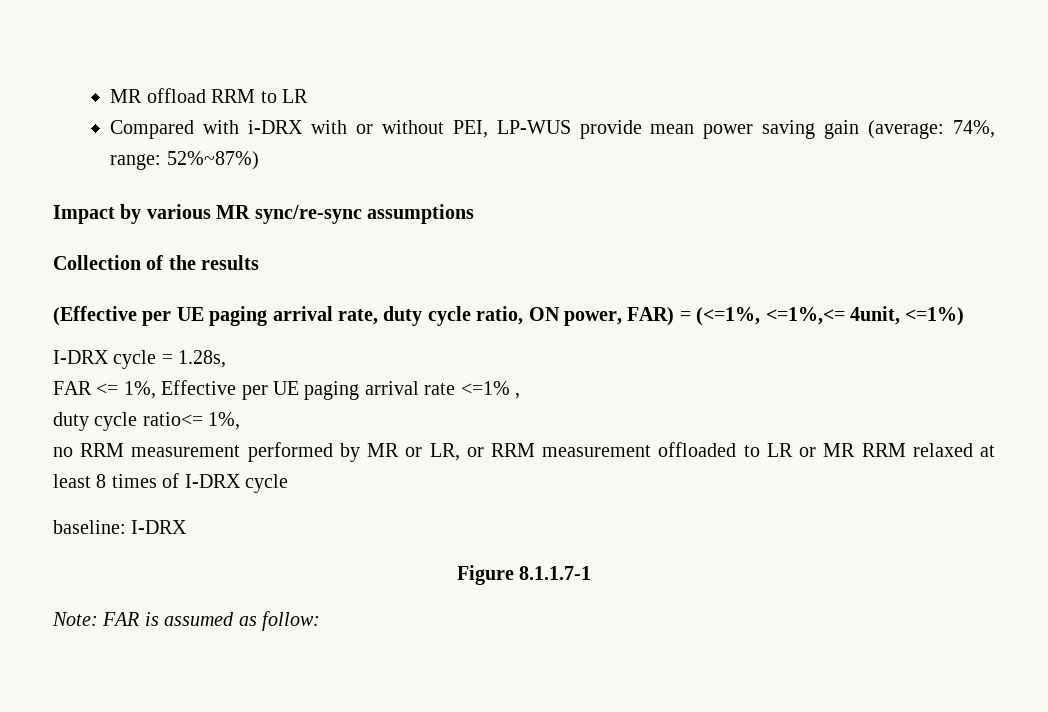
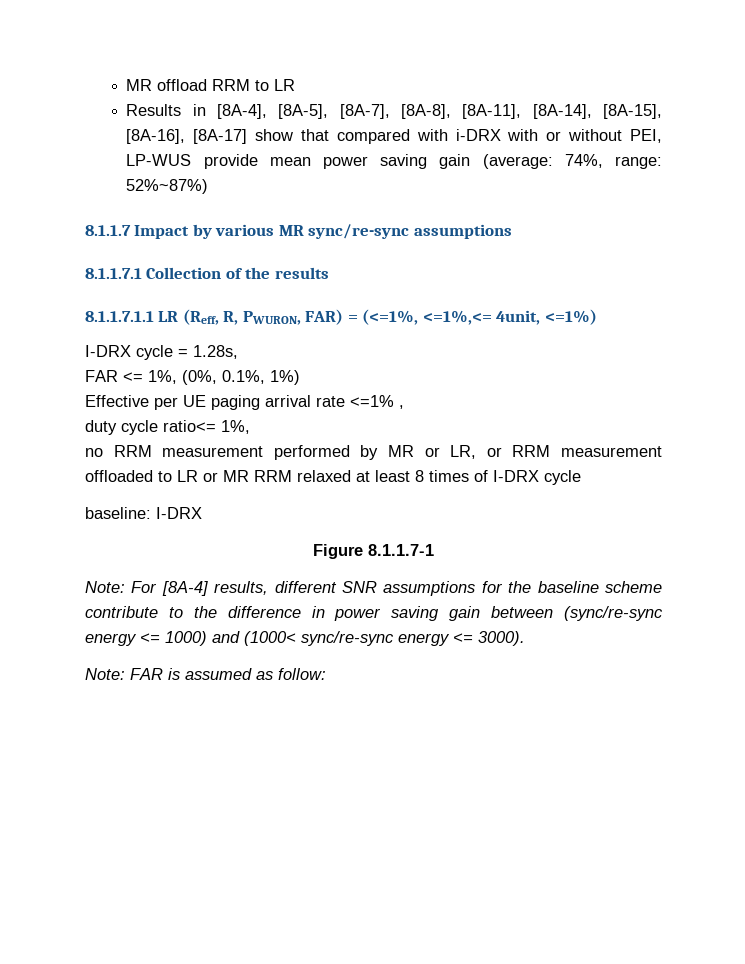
- Compared with i-DRX with or without PEI, LP-WUS provide mean power saving gain (average: 74%, range: 52%~87%)
+ Results in [8A-4], [8A-5], [8A-7], [8A-8], [8A-11], [8A-14], [8A-15], [8A-16], [8A-17] show that compared with i-DRX with or without PEI, LP-WUS provide mean power saving gain (average: 74%, range: 52%~87%)
- Impact by various MR sync/re-sync assumptions
+ 8.1.1.7 Impact by various MR sync/re-sync assumptions
- Collection of the results
+ 8.1.1.7.1 Collection of the results
- (Effective per UE paging arrival rate, duty cycle ratio, ON power, FAR) = (<=1%, <=1%,<= 4unit, <=1%)
+ 8.1.1.7.1.1 LR (Reff, R, PWURON, FAR) = (<=1%, <=1%,<= 4unit, <=1%)
- FAR <= 1%, Effective per UE paging arrival rate <=1% ,
+ FAR <= 1%, (0%, 0.1%, 1%)
+ Effective per UE paging arrival rate <=1% ,
+ Note: For [8A-4] results, different SNR assumptions for the baseline scheme contribute to the difference in power saving gain between (sync/re-sync energy <= 1000) and (1000< sync/re-sync energy <= 3000).

